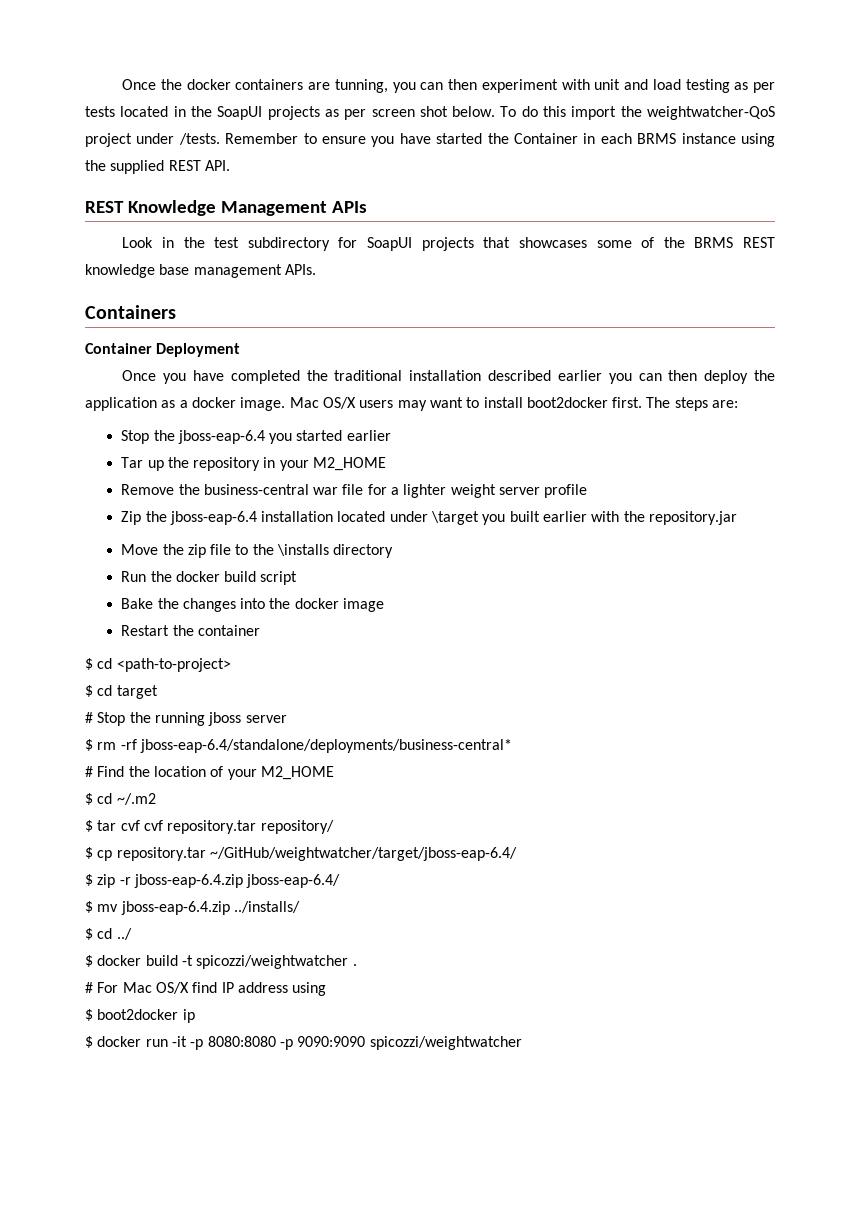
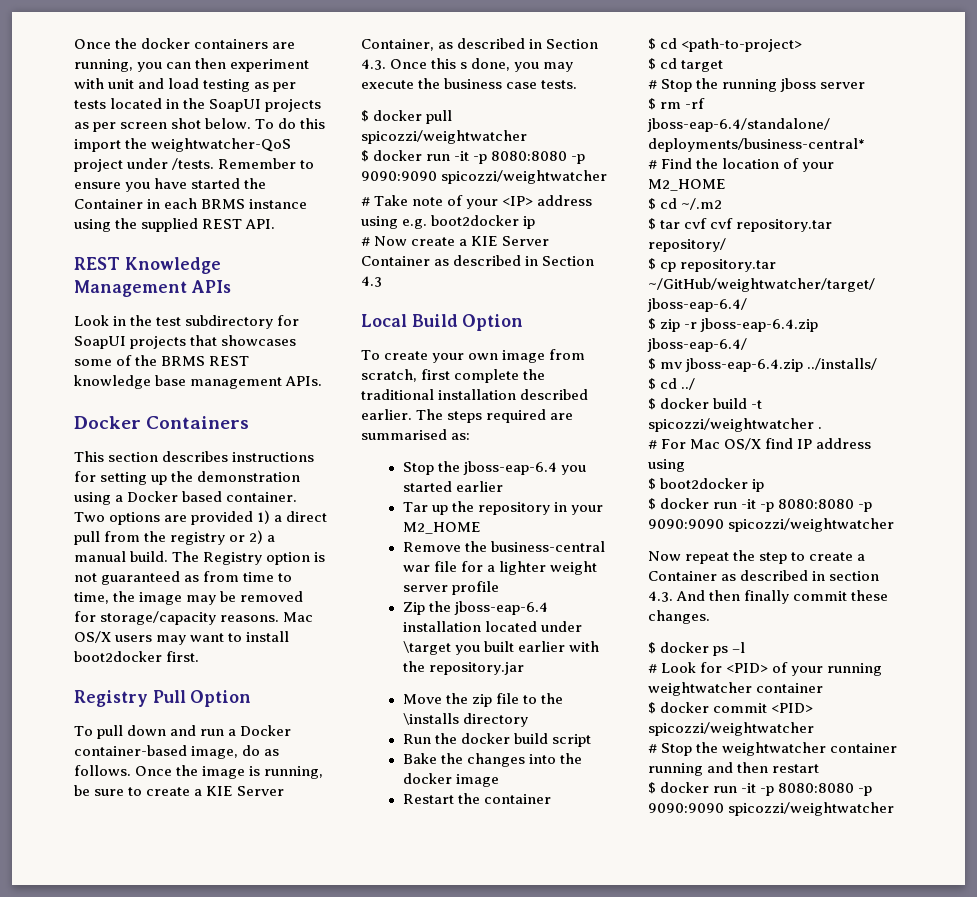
- Once the docker containers are tunning, you can then experiment with unit and load testing as per tests located in the SoapUI projects as per screen shot below.
+ Once the docker containers are running, you can then experiment with unit and load testing as per tests located in the SoapUI projects as per screen shot below.
- Containers
+ Docker Containers
- Container Deployment
- Once you have completed the traditional installation described earlier you can then deploy the application as a docker image.
+ This section describes instructions for setting up the demonstration using a Docker based container. Two options are provided 1) a direct pull from the registry or 2) a manual build. The Registry option is not guaranteed as from time to time, the image may be removed for storage/capacity reasons.
- Mac OS/X users may want to install boot2docker first. The steps are:
+ Mac OS/X users may want to install boot2docker first.
+ Registry Pull Option
+ To pull down and run a Docker container-based image, do as follows. Once the image is running, be sure to create a KIE Server Container, as described in Section 4.3. Once this s done, you may execute the business case tests.
+ $ docker pull spicozzi/weightwatcher
+ $ docker run -it -p 8080:8080 -p 9090:9090 spicozzi/weightwatcher
+ # Take note of your <IP> address using e.g. boot2docker ip
+ # Now create a KIE Server Container as described in Section 4.3
+ Local Build Option
+ To create your own image from scratch, first complete the traditional installation described earlier. The steps required are summarised as:
+ Now repeat the step to create a Container as described in section 4.3. And then finally commit these changes.
+ $ docker ps –l
+ # Look for <PID> of your running weightwatcher container
+ $ docker commit <PID> spicozzi/weightwatcher
+ # Stop the weightwatcher container running and then restart
+ $ docker run -it -p 8080:8080 -p 9090:9090 spicozzi/weightwatcher

